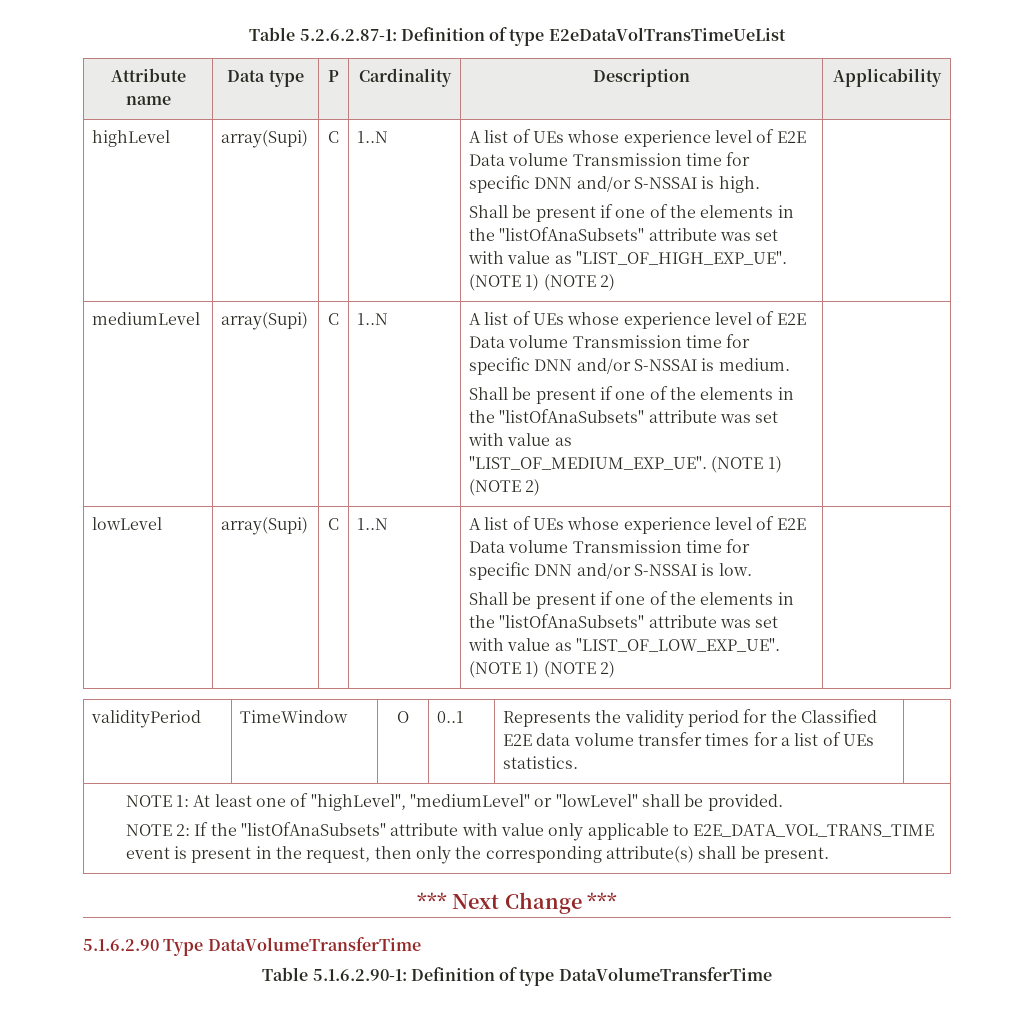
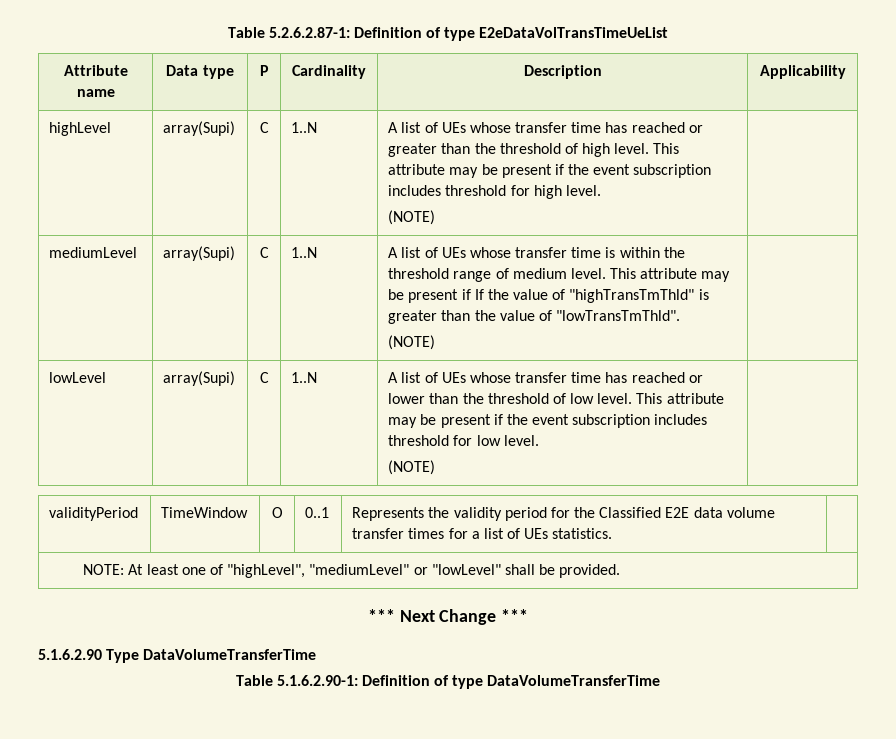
- A list of UEs whose experience level of E2E Data volume Transmission time for specific DNN and/or S-NSSAI is high.
- Shall be present if one of the elements in the "listOfAnaSubsets" attribute was set with value as "LIST_OF_HIGH_EXP_UE". (NOTE 1) (NOTE 2)
+ A list of UEs whose transfer time has reached or greater than the threshold of high level. This attribute may be present if the event subscription includes threshold for high level.
+ (NOTE)
- A list of UEs whose experience level of E2E Data volume Transmission time for specific DNN and/or S-NSSAI is medium.
- Shall be present if one of the elements in the "listOfAnaSubsets" attribute was set with value as "LIST_OF_MEDIUM_EXP_UE". (NOTE 1) (NOTE 2)
+ A list of UEs whose transfer time is within the threshold range of medium level. This attribute may be present if If the value of "highTransTmThld" is greater than the value of "lowTransTmThld".
+ (NOTE)
- A list of UEs whose experience level of E2E Data volume Transmission time for specific DNN and/or S-NSSAI is low.
- Shall be present if one of the elements in the "listOfAnaSubsets" attribute was set with value as "LIST_OF_LOW_EXP_UE". (NOTE 1) (NOTE 2)
+ A list of UEs whose transfer time has reached or lower than the threshold of low level. This attribute may be present if the event subscription includes threshold for low level.
+ (NOTE)
- NOTE 1: At least one of "highLevel", "mediumLevel" or "lowLevel" shall be provided.
- NOTE 2: If the "listOfAnaSubsets" attribute with value only applicable to E2E_DATA_VOL_TRANS_TIME event is present in the request, then only the corresponding attribute(s) shall be present.
+ NOTE: At least one of "highLevel", "mediumLevel" or "lowLevel" shall be provided.

